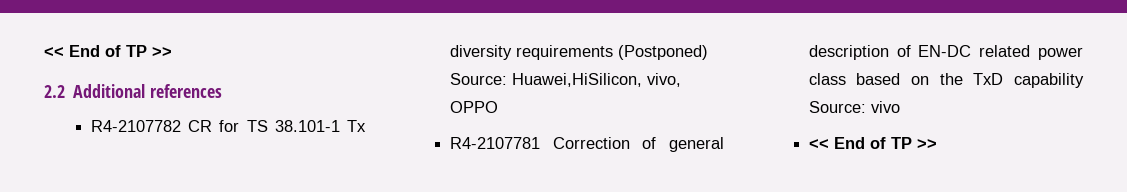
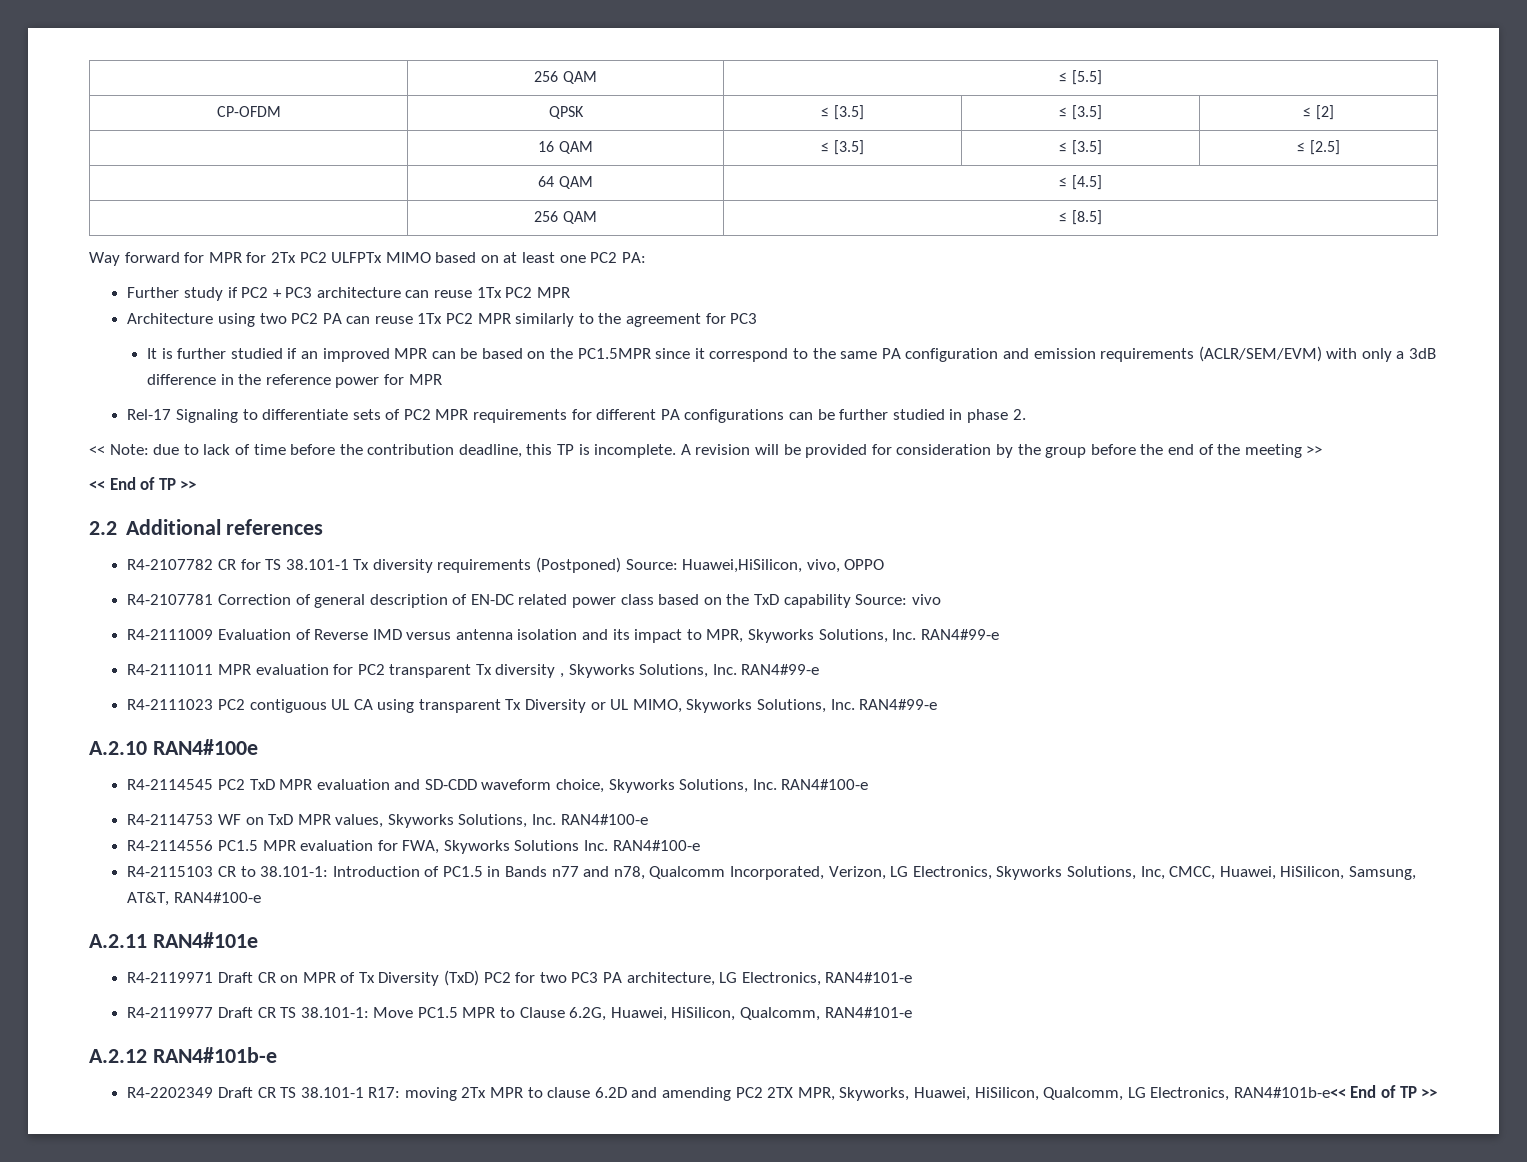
+ | 256 QAM | ≤ [5.5]
+ CP-OFDM | QPSK | ≤ [3.5] | ≤ [3.5] | ≤ [2]
+ | 16 QAM | ≤ [3.5] | ≤ [3.5] | ≤ [2.5]
+ | 64 QAM | ≤ [4.5]
+ | 256 QAM | ≤ [8.5]
+ Way forward for MPR for 2Tx PC2 ULFPTx MIMO based on at least one PC2 PA:
+ Further study if PC2 + PC3 architecture can reuse 1Tx PC2 MPR
+ Architecture using two PC2 PA can reuse 1Tx PC2 MPR similarly to the agreement for PC3
+ It is further studied if an improved MPR can be based on the PC1.5MPR since it correspond to the same PA configuration and emission requirements (ACLR/SEM/EVM) with only a 3dB difference in the reference power for MPR
+ Rel-17 Signaling to differentiate sets of PC2 MPR requirements for different PA configurations can be further studied in phase 2.
+ << Note: due to lack of time before the contribution deadline, this TP is incomplete. A revision will be provided for consideration by the group before the end of the meeting >>
  R4-2107781 Correction of general description of EN-DC related power class based on the TxD capability Source: vivo
- << End of TP >>
+ R4-2111009 Evaluation of Reverse IMD versus antenna isolation and its impact to MPR, Skyworks Solutions, Inc. RAN4#99-e
+ R4-2111011 MPR evaluation for PC2 transparent Tx diversity , Skyworks Solutions, Inc. RAN4#99-e
+ R4-2111023 PC2 contiguous UL CA using transparent Tx Diversity or UL MIMO, Skyworks Solutions, Inc. RAN4#99-e
+ A.2.10 RAN4#100e
+ R4-2114545 PC2 TxD MPR evaluation and SD-CDD waveform choice, Skyworks Solutions, Inc. RAN4#100-e
+ R4-2114753 WF on TxD MPR values, Skyworks Solutions, Inc. RAN4#100-e
+ R4-2114556 PC1.5 MPR evaluation for FWA, Skyworks Solutions Inc. RAN4#100-e
+ R4-2115103 CR to 38.101-1: Introduction of PC1.5 in Bands n77 and n78, Qualcomm Incorporated, Verizon, LG Electronics, Skyworks Solutions, Inc, CMCC, Huawei, HiSilicon, Samsung, AT&T, RAN4#100-e
+ A.2.11 RAN4#101e
+ R4-2119971 Draft CR on MPR of Tx Diversity (TxD) PC2 for two PC3 PA architecture, LG Electronics, RAN4#101-e
+ R4-2119977 Draft CR TS 38.101-1: Move PC1.5 MPR to Clause 6.2G, Huawei, HiSilicon, Qualcomm, RAN4#101-e
+ A.2.12 RAN4#101b-e
+ R4-2202349 Draft CR TS 38.101-1 R17: moving 2Tx MPR to clause 6.2D and amending PC2 2TX MPR, Skyworks, Huawei, HiSilicon, Qualcomm, LG Electronics, RAN4#101b-e<< End of TP >>

